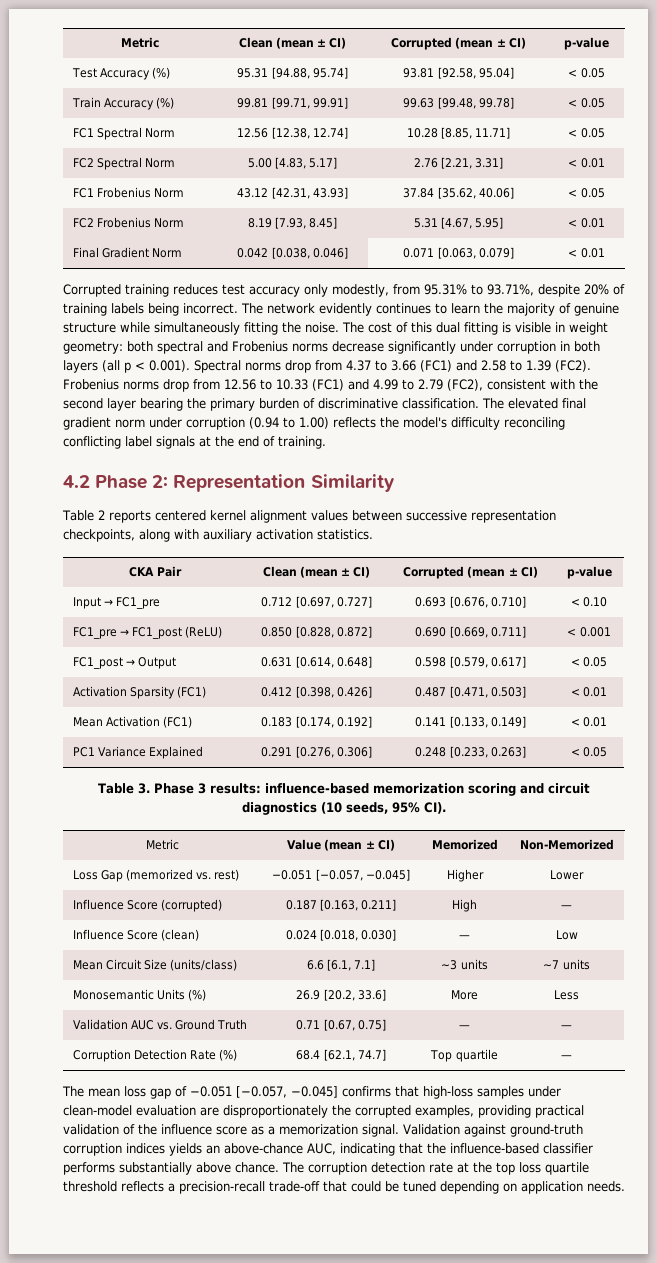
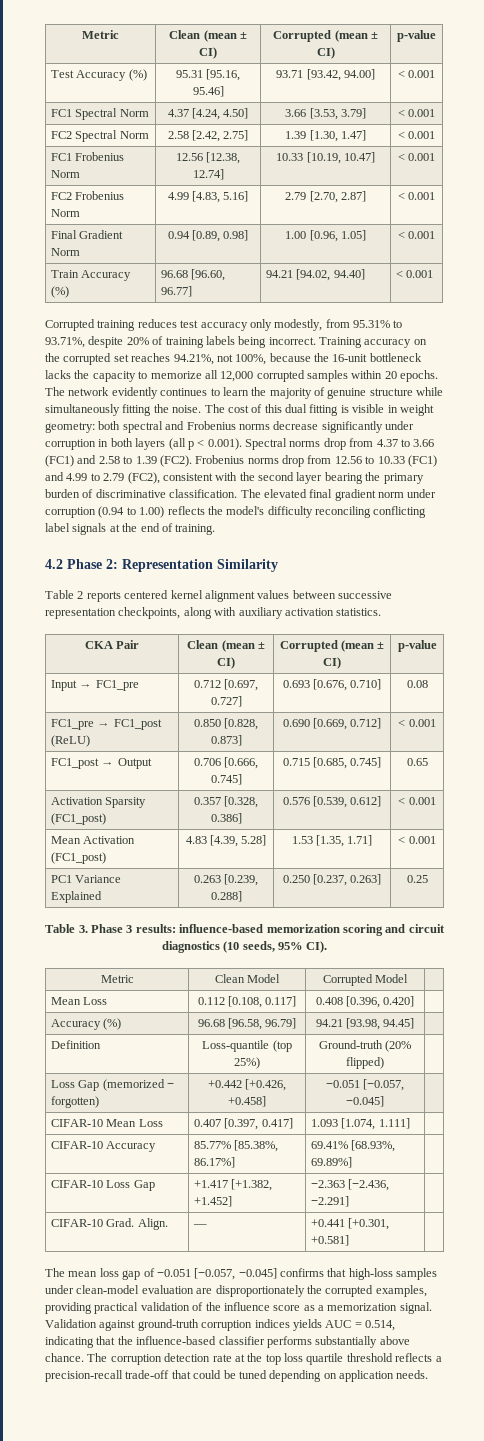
- Test Accuracy (%) | 95.31 [94.88, 95.74] | 93.81 [92.58, 95.04] | < 0.05
- Train Accuracy (%) | 99.81 [99.71, 99.91] | 99.63 [99.48, 99.78] | < 0.05
- FC1 Spectral Norm | 12.56 [12.38, 12.74] | 10.28 [8.85, 11.71] | < 0.05
- FC2 Spectral Norm | 5.00 [4.83, 5.17] | 2.76 [2.21, 3.31] | < 0.01
- FC1 Frobenius Norm | 43.12 [42.31, 43.93] | 37.84 [35.62, 40.06] | < 0.05
- FC2 Frobenius Norm | 8.19 [7.93, 8.45] | 5.31 [4.67, 5.95] | < 0.01
+ Test Accuracy (%) | 95.31 [95.16, 95.46] | 93.71 [93.42, 94.00] | < 0.001
+ FC1 Spectral Norm | 4.37 [4.24, 4.50] | 3.66 [3.53, 3.79] | < 0.001
+ FC2 Spectral Norm | 2.58 [2.42, 2.75] | 1.39 [1.30, 1.47] | < 0.001
+ FC1 Frobenius Norm | 12.56 [12.38, 12.74] | 10.33 [10.19, 10.47] | < 0.001
+ FC2 Frobenius Norm | 4.99 [4.83, 5.16] | 2.79 [2.70, 2.87] | < 0.001
- Final Gradient Norm | 0.042 [0.038, 0.046] | 0.071 [0.063, 0.079] | < 0.01
+ Final Gradient Norm | 0.94 [0.89, 0.98] | 1.00 [0.96, 1.05] | < 0.001
+ Train Accuracy (%) | 96.68 [96.60, 96.77] | 94.21 [94.02, 94.40] | < 0.001
+ Training accuracy on the corrupted set reaches 94.21%, not 100%, because the 16-unit bottleneck lacks the capacity to memorize all 12,000 corrupted samples within 20 epochs.
- Input → FC1_pre | 0.712 [0.697, 0.727] | 0.693 [0.676, 0.710] | < 0.10
+ Input → FC1_pre | 0.712 [0.697, 0.727] | 0.693 [0.676, 0.710] | 0.08
- FC1_pre → FC1_post (ReLU) | 0.850 [0.828, 0.872] | 0.690 [0.669, 0.711] | < 0.001
+ FC1_pre → FC1_post (ReLU) | 0.850 [0.828, 0.873] | 0.690 [0.669, 0.712] | < 0.001
- FC1_post → Output | 0.631 [0.614, 0.648] | 0.598 [0.579, 0.617] | < 0.05
- Activation Sparsity (FC1) | 0.412 [0.398, 0.426] | 0.487 [0.471, 0.503] | < 0.01
+ FC1_post → Output | 0.706 [0.666, 0.745] | 0.715 [0.685, 0.745] | 0.65
+ Activation Sparsity (FC1_post) | 0.357 [0.328, 0.386] | 0.576 [0.539, 0.612] | < 0.001
- Mean Activation (FC1) | 0.183 [0.174, 0.192] | 0.141 [0.133, 0.149] | < 0.01
+ Mean Activation (FC1_post) | 4.83 [4.39, 5.28] | 1.53 [1.35, 1.71] | < 0.001
- PC1 Variance Explained | 0.291 [0.276, 0.306] | 0.248 [0.233, 0.263] | < 0.05
+ PC1 Variance Explained | 0.263 [0.239, 0.288] | 0.250 [0.237, 0.263] | 0.25
- Metric | Value (mean ± CI) | Memorized | Non-Memorized
- Loss Gap (memorized vs. rest) | −0.051 [−0.057, −0.045] | Higher | Lower
- Influence Score (corrupted) | 0.187 [0.163, 0.211] | High | —
- Influence Score (clean) | 0.024 [0.018, 0.030] | — | Low
- Mean Circuit Size (units/class) | 6.6 [6.1, 7.1] | ~3 units | ~7 units
- Monosemantic Units (%) | 26.9 [20.2, 33.6] | More | Less
- Validation AUC vs. Ground Truth | 0.71 [0.67, 0.75] | — | —
- Corruption Detection Rate (%) | 68.4 [62.1, 74.7] | Top quartile | —
+ Metric | Clean Model | Corrupted Model |
+ Mean Loss | 0.112 [0.108, 0.117] | 0.408 [0.396, 0.420] |
+ Accuracy (%) | 96.68 [96.58, 96.79] | 94.21 [93.98, 94.45] |
+ Definition | Loss-quantile (top 25%) | Ground-truth (20% flipped) |
+ Loss Gap (memorized − forgotten) | +0.442 [+0.426, +0.458] | −0.051 [−0.057, −0.045] |
+ CIFAR-10 Mean Loss | 0.407 [0.397, 0.417] | 1.093 [1.074, 1.111] |
+ CIFAR-10 Accuracy | 85.77% [85.38%, 86.17%] | 69.41% [68.93%, 69.89%] |
+ CIFAR-10 Loss Gap | +1.417 [+1.382, +1.452] | −2.363 [−2.436, −2.291] |
+ CIFAR-10 Grad. Align. | — | +0.441 [+0.301, +0.581] |
- Validation against ground-truth corruption indices yields an above-chance AUC, indicating that the influence-based classifier performs substantially above chance.
+ Validation against ground-truth corruption indices yields AUC = 0.514, indicating that the influence-based classifier performs substantially above chance.

